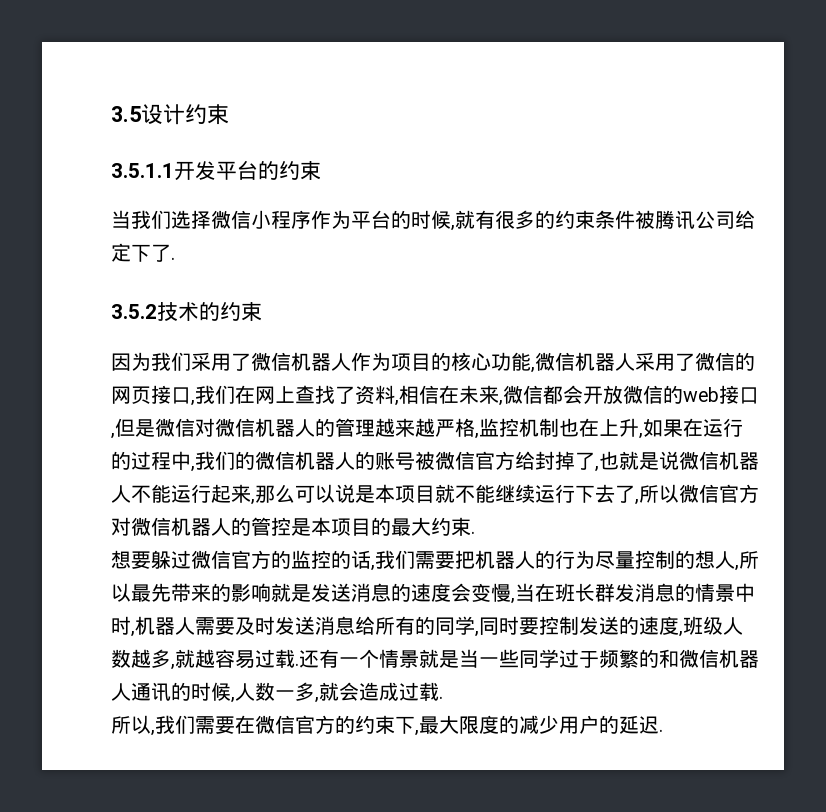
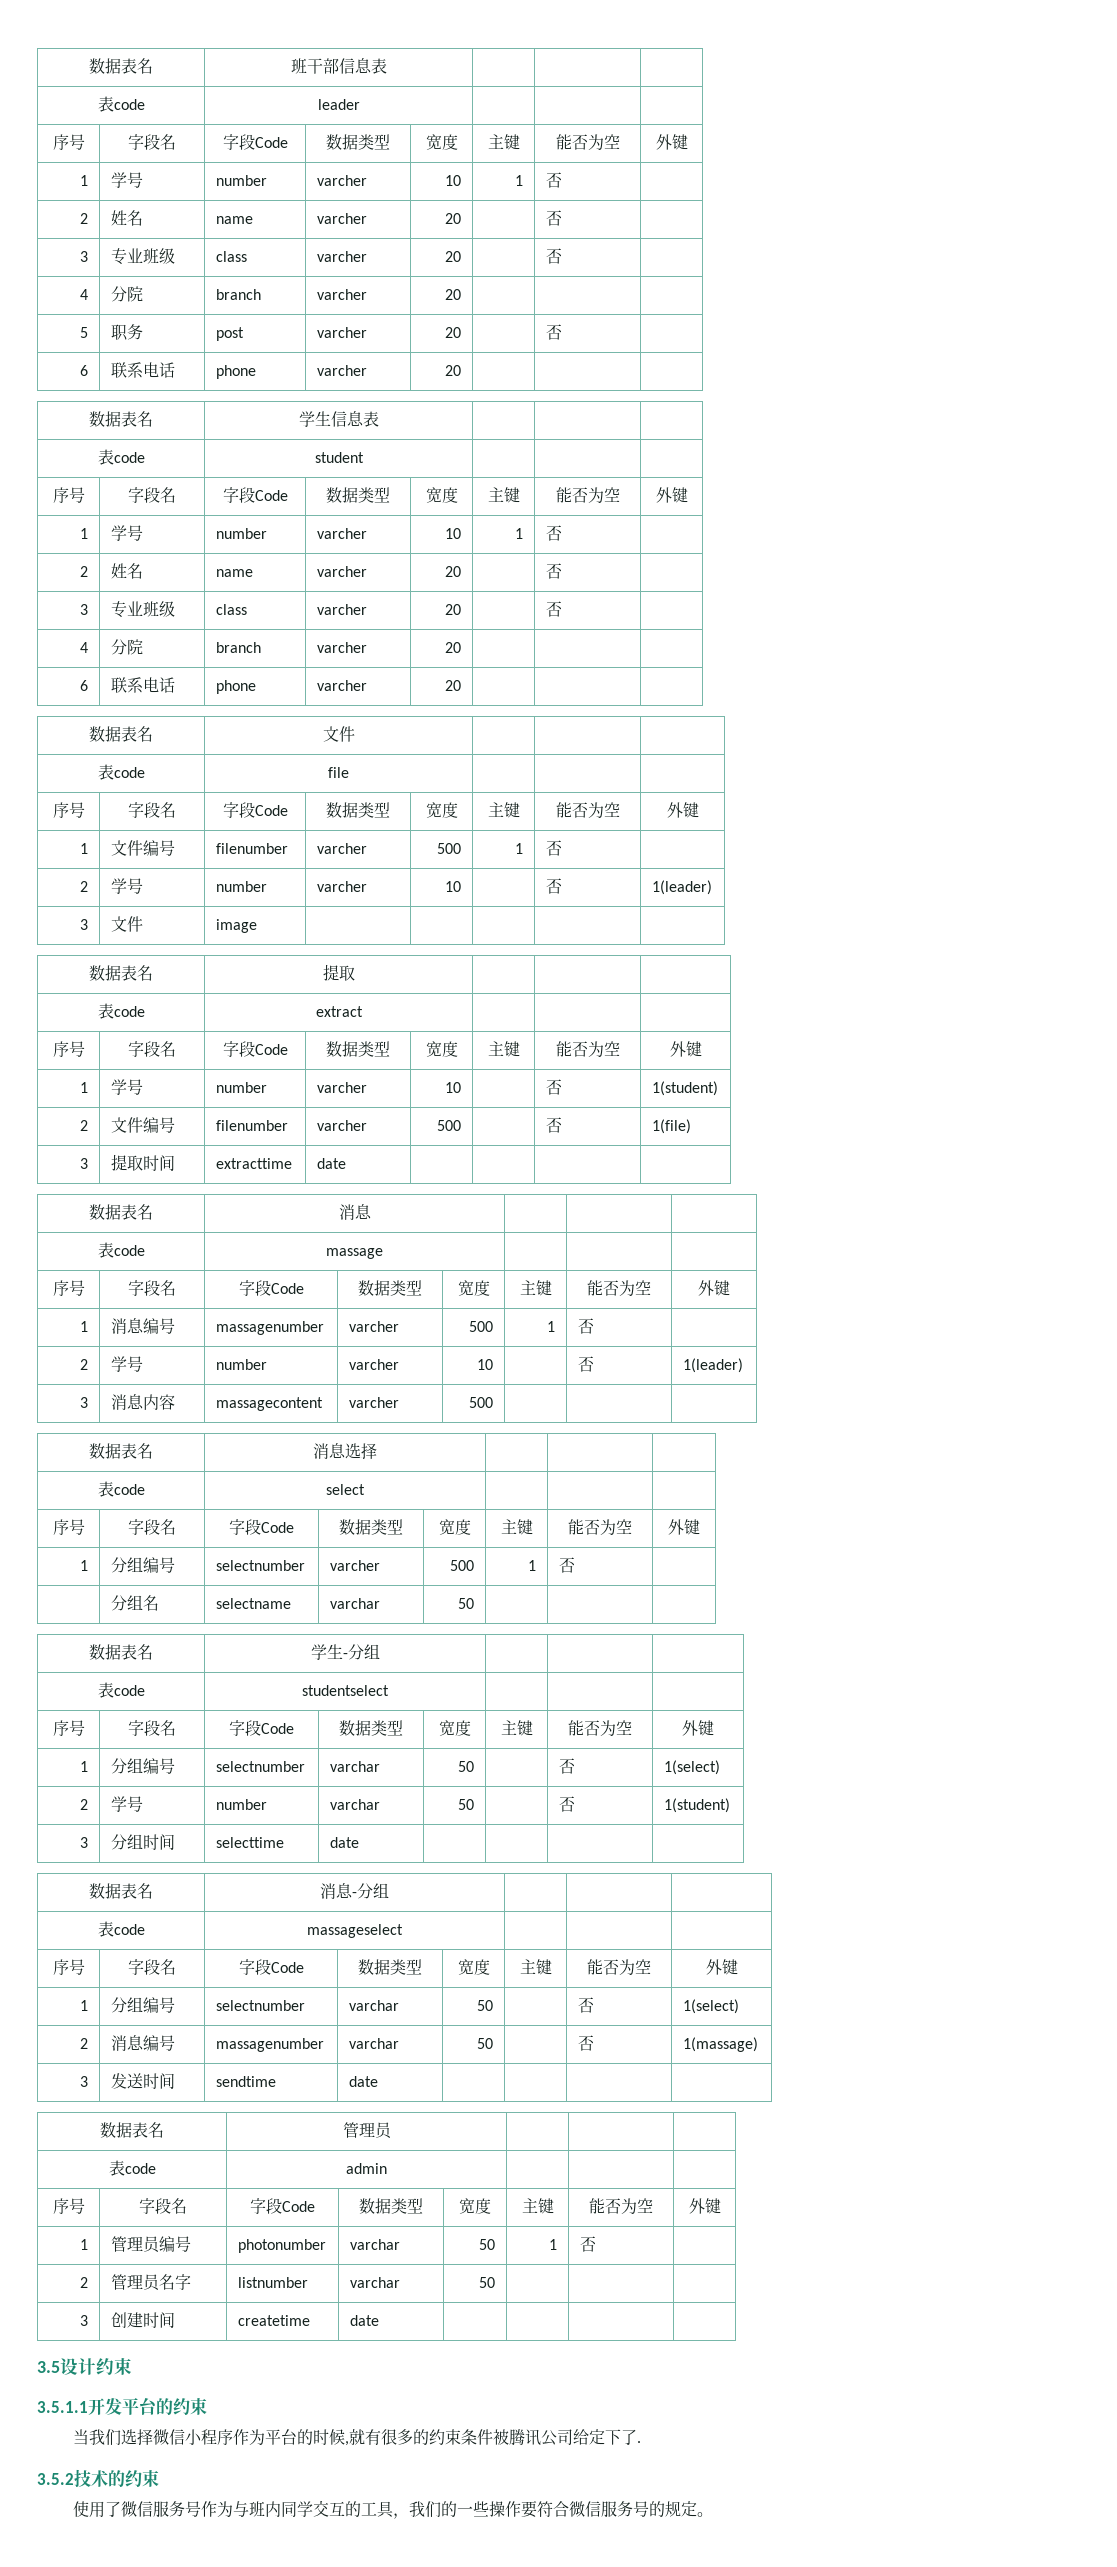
+ 数据表名 | 班干部信息表 | | |
+ 表code | leader | | |
+ 序号 | 字段名 | 字段Code | 数据类型 | 宽度 | 主键 | 能否为空 | 外键
+ 1 | 学号 | number | varcher | 10 | 1 | 否 |
+ 2 | 姓名 | name | varcher | 20 | | 否 |
+ 3 | 专业班级 | class | varcher | 20 | | 否 |
+ 4 | 分院 | branch | varcher | 20 | | |
+ 5 | 职务 | post | varcher | 20 | | 否 |
+ 6 | 联系电话 | phone | varcher | 20 | | |
+ 数据表名 | 学生信息表 | | |
+ 表code | student | | |
+ 序号 | 字段名 | 字段Code | 数据类型 | 宽度 | 主键 | 能否为空 | 外键
+ 1 | 学号 | number | varcher | 10 | 1 | 否 |
+ 2 | 姓名 | name | varcher | 20 | | 否 |
+ 3 | 专业班级 | class | varcher | 20 | | 否 |
+ 4 | 分院 | branch | varcher | 20 | | |
+ 6 | 联系电话 | phone | varcher | 20 | | |
+ 数据表名 | 文件 | | |
+ 表code | file | | |
+ 序号 | 字段名 | 字段Code | 数据类型 | 宽度 | 主键 | 能否为空 | 外键
+ 1 | 文件编号 | filenumber | varcher | 500 | 1 | 否 |
+ 2 | 学号 | number | varcher | 10 | | 否 | 1(leader)
+ 3 | 文件 | image | | | | |
+ 数据表名 | 提取 | | |
+ 表code | extract | | |
+ 序号 | 字段名 | 字段Code | 数据类型 | 宽度 | 主键 | 能否为空 | 外键
+ 1 | 学号 | number | varcher | 10 | | 否 | 1(student)
+ 2 | 文件编号 | filenumber | varcher | 500 | | 否 | 1(file)
+ 3 | 提取时间 | extracttime | date | | | |
+ 数据表名 | 消息 | | |
+ 表code | massage | | |
+ 序号 | 字段名 | 字段Code | 数据类型 | 宽度 | 主键 | 能否为空 | 外键
+ 1 | 消息编号 | massagenumber | varcher | 500 | 1 | 否 |
+ 2 | 学号 | number | varcher | 10 | | 否 | 1(leader)
+ 3 | 消息内容 | massagecontent | varcher | 500 | | |
+ 数据表名 | 消息选择 | | |
+ 表code | select | | |
+ 序号 | 字段名 | 字段Code | 数据类型 | 宽度 | 主键 | 能否为空 | 外键
+ 1 | 分组编号 | selectnumber | varcher | 500 | 1 | 否 |
+ | 分组名 | selectname | varchar | 50 | | |
+ 数据表名 | 学生-分组 | | |
+ 表code | studentselect | | |
+ 序号 | 字段名 | 字段Code | 数据类型 | 宽度 | 主键 | 能否为空 | 外键
+ 1 | 分组编号 | selectnumber | varchar | 50 | | 否 | 1(select)
+ 2 | 学号 | number | varchar | 50 | | 否 | 1(student)
+ 3 | 分组时间 | selecttime | date | | | |
+ 数据表名 | 消息-分组 | | |
+ 表code | massageselect | | |
+ 序号 | 字段名 | 字段Code | 数据类型 | 宽度 | 主键 | 能否为空 | 外键
+ 1 | 分组编号 | selectnumber | varchar | 50 | | 否 | 1(select)
+ 2 | 消息编号 | massagenumber | varchar | 50 | | 否 | 1(massage)
+ 3 | 发送时间 | sendtime | date | | | |
+ 数据表名 | 管理员 | | |
+ 表code | admin | | |
+ 序号 | 字段名 | 字段Code | 数据类型 | 宽度 | 主键 | 能否为空 | 外键
+ 1 | 管理员编号 | photonumber | varchar | 50 | 1 | 否 |
+ 2 | 管理员名字 | listnumber | varchar | 50 | | |
+ 3 | 创建时间 | createtime | date | | | |
- 因为我们采用了微信机器人作为项目的核心功能,微信机器人采用了微信的网页接口,我们在网上查找了资料,相信在未来,微信都会开放微信的web接口,但是微信对微信机器人的管理越来越严格,监控机制也在上升,如果在运行的过程中,我们的微信机器人的账号被微信官方给封掉了,也就是说微信机器人不能运行起来,那么可以说是本项目就不能继续运行下去了,所以微信官方对微信机器人的管控是本项目的最大约束.
- 想要躲过微信官方的监控的话,我们需要把机器人的行为尽量控制的想人,所以最先带来的影响就是发送消息的速度会变慢,当在班长群发消息的情景中时,机器人需要及时发送消息给所有的同学,同时要控制发送的速度,班级人数越多,就越容易过载.还有一个情景就是当一些同学过于频繁的和微信机器人通讯的时候,人数一多,就会造成过载.
- 所以,我们需要在微信官方的约束下,最大限度的减少用户的延迟.
+ 使用了微信服务号作为与班内同学交互的工具，我们的一些操作要符合微信服务号的规定。

